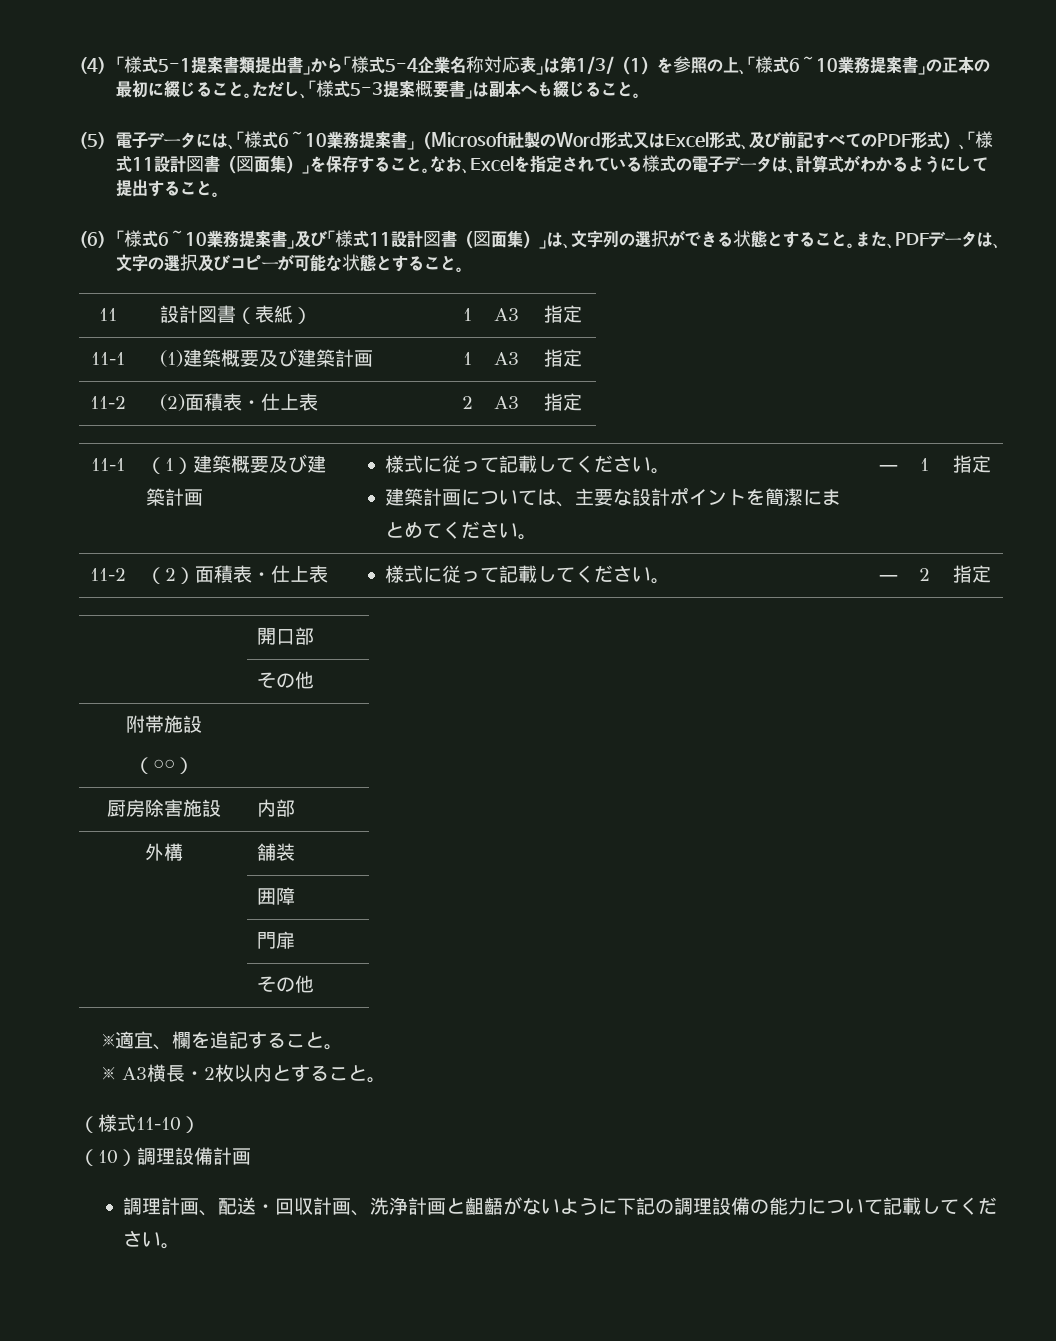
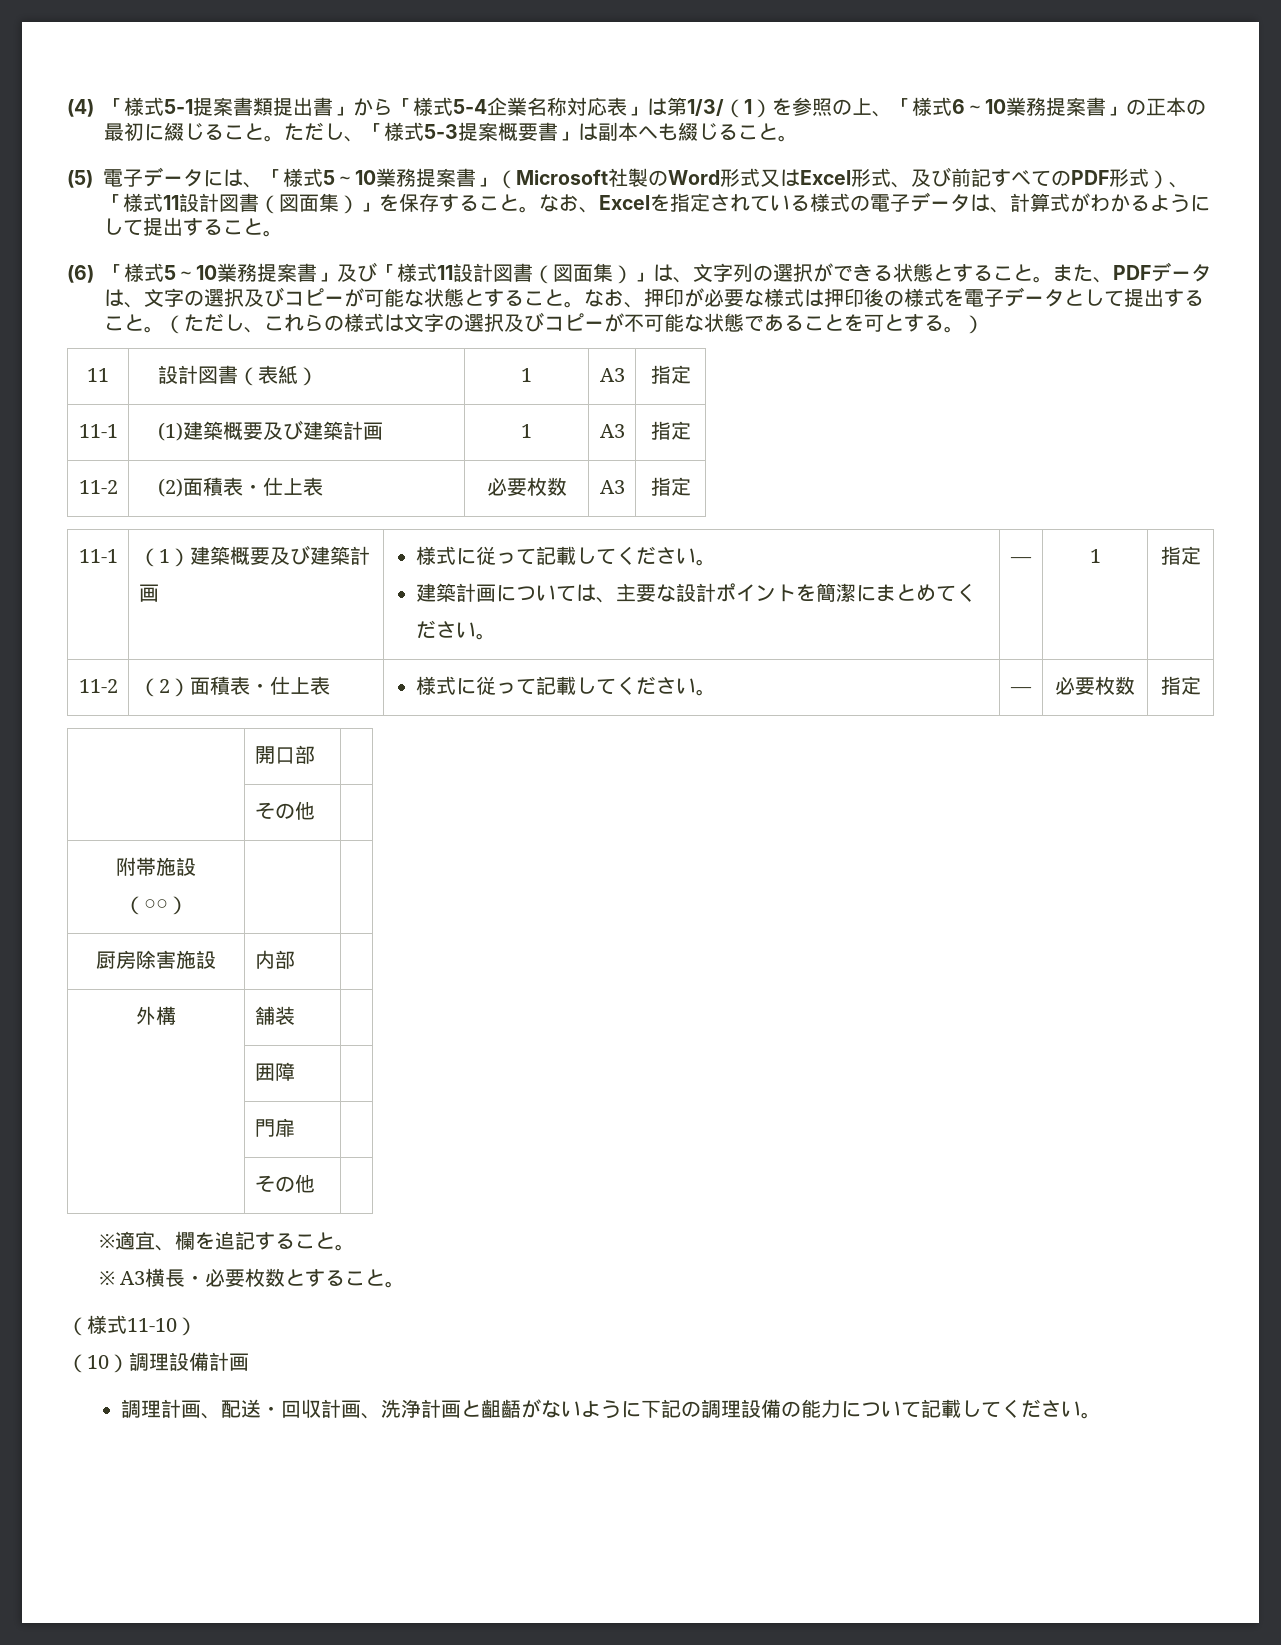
- (5)電子データには、「様式6～10業務提案書」（Microsoft社製のWord形式又はExcel形式、及び前記すべてのPDF形式）、「様式11設計図書（図面集）」を保存すること。
+ (5)電子データには、「様式5～10業務提案書」（Microsoft社製のWord形式又はExcel形式、及び前記すべてのPDF形式）、「様式11設計図書（図面集）」を保存すること。
- (6)「様式6～10業務提案書」及び「様式11設計図書（図面集）」は、文字列の選択ができる状態とすること。
+ (6)「様式5～10業務提案書」及び「様式11設計図書（図面集）」は、文字列の選択ができる状態とすること。
+ なお、押印が必要な様式は押印後の様式を電子データとして提出すること。（ただし、これらの様式は文字の選択及びコピーが不可能な状態であることを可とする。）
- 11-2 | (2)面積表・仕上表 | 2 | A3 | 指定
+ 11-2 | (2)面積表・仕上表 | 必要枚数 | A3 | 指定
- 11-2 | （2）面積表・仕上表 | 様式に従って記載してください。 | ― | 2 | 指定
+ 11-2 | （2）面積表・仕上表 | 様式に従って記載してください。 | ― | 必要枚数 | 指定
- ※ A3横長・2枚以内とすること。
+ ※ A3横長・必要枚数とすること。

